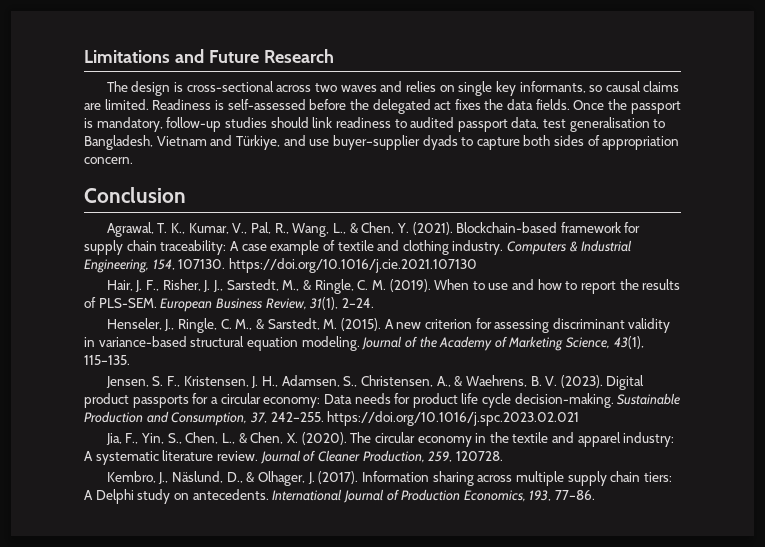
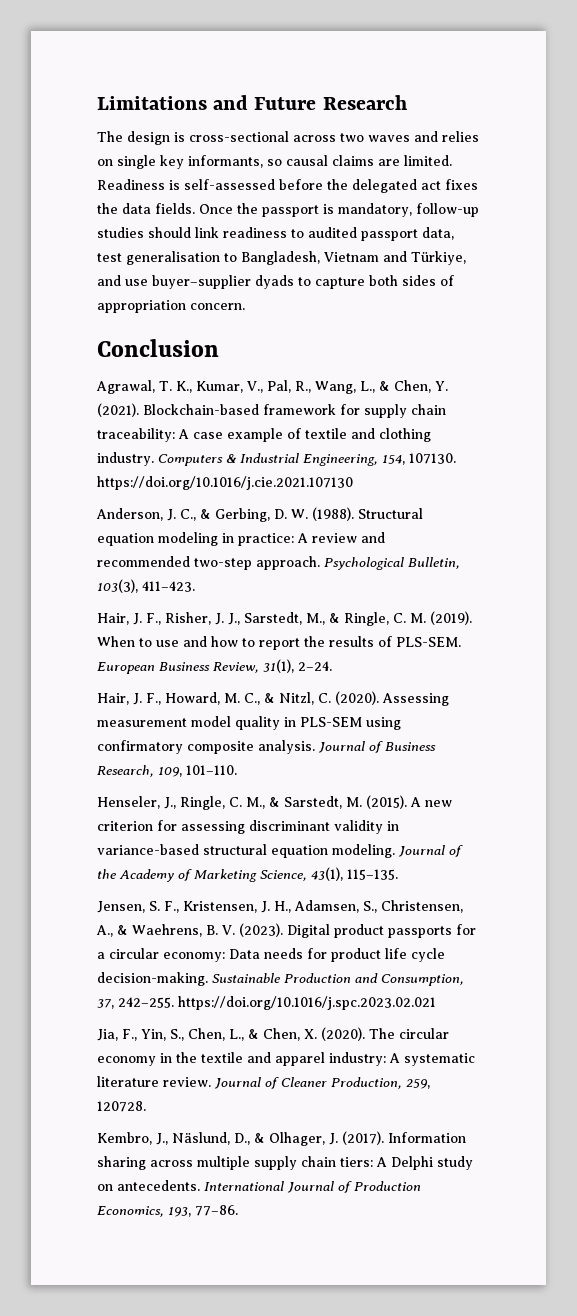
+ Anderson, J. C., & Gerbing, D. W. (1988). Structural equation modeling in practice: A review and recommended two-step approach. Psychological Bulletin, 103(3), 411–423.
+ Hair, J. F., Howard, M. C., & Nitzl, C. (2020). Assessing measurement model quality in PLS-SEM using confirmatory composite analysis. Journal of Business Research, 109, 101–110.

